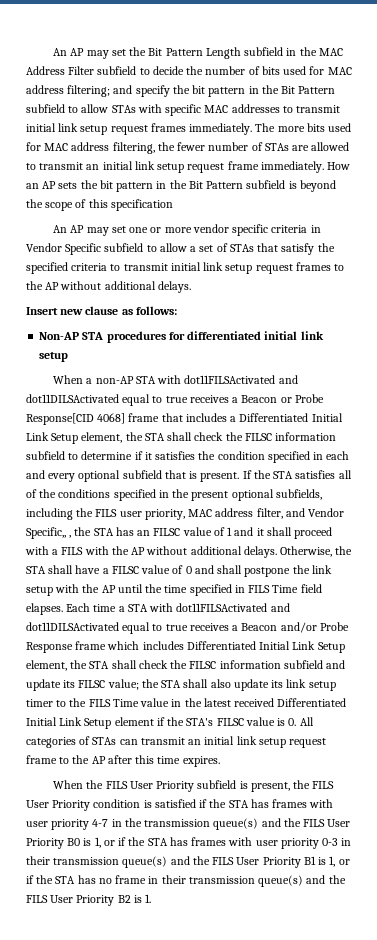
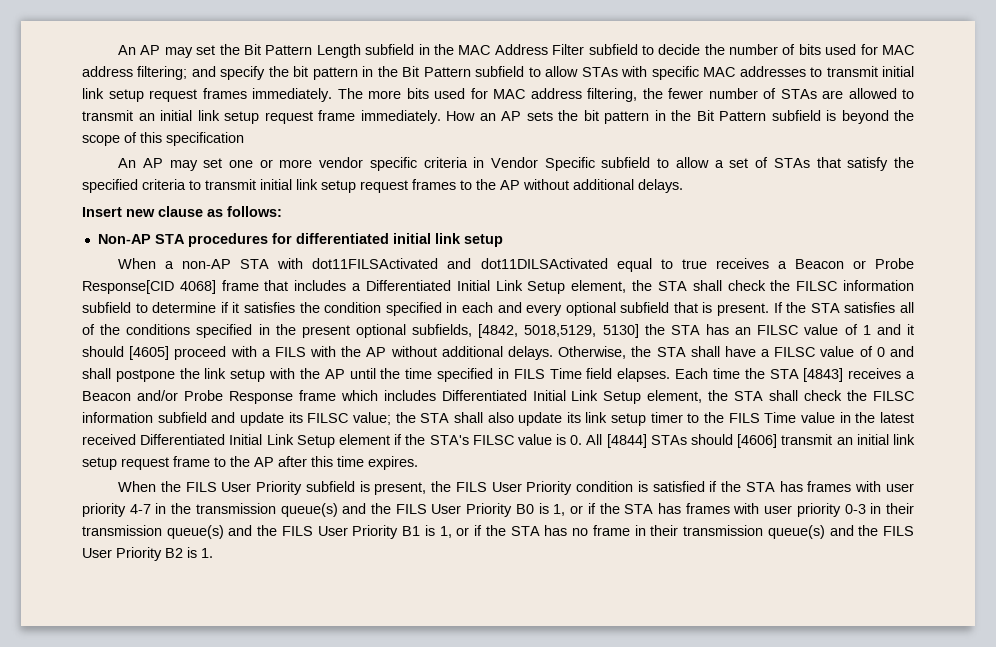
- If the STA satisfies all of the conditions specified in the present optional subfields, including the FILS user priority, MAC address filter, and Vendor Specific,, , the STA has an FILSC value of 1 and it shall proceed with a FILS with the AP without additional delays.
+ If the STA satisfies all of the conditions specified in the present optional subfields, [4842, 5018,5129, 5130] the STA has an FILSC value of 1 and it should [4605] proceed with a FILS with the AP without additional delays.
- Each time a STA with dot11FILSActivated and dot11DILSActivated equal to true receives a Beacon and/or Probe Response frame which includes Differentiated Initial Link Setup element, the STA shall check the FILSC information subfield and update its FILSC value;
+ Each time the STA [4843] receives a Beacon and/or Probe Response frame which includes Differentiated Initial Link Setup element, the STA shall check the FILSC information subfield and update its FILSC value;
- the STA shall also update its link setup timer to the FILS Time value in the latest received Differentiated Initial Link Setup element if the STA's FILSC value is 0. All categories of STAs can transmit an initial link setup request frame to the AP after this time expires.
+ the STA shall also update its link setup timer to the FILS Time value in the latest received Differentiated Initial Link Setup element if the STA's FILSC value is 0. All [4844] STAs should [4606] transmit an initial link setup request frame to the AP after this time expires.

